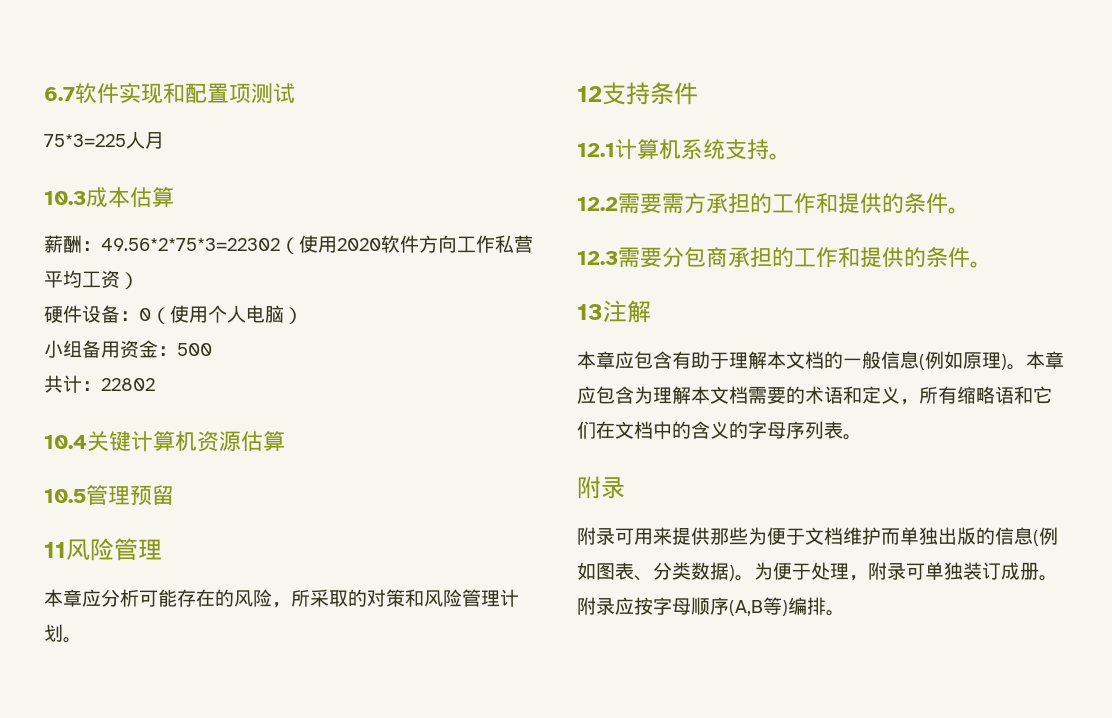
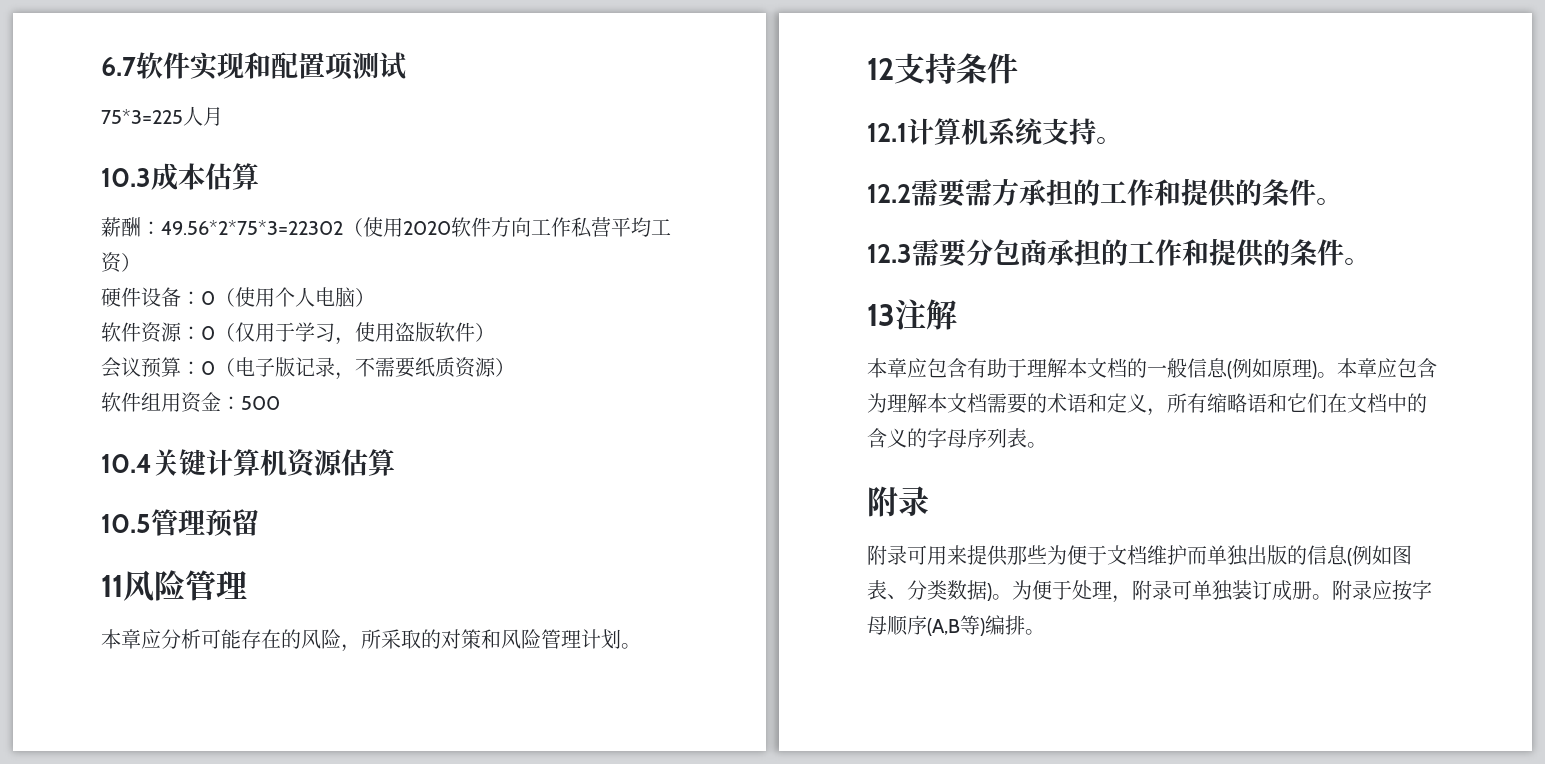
- 小组备用资金：500
+ 软件资源：0（仅用于学习，使用盗版软件）
+ 会议预算：0（电子版记录，不需要纸质资源）
+ 软件组用资金：500
- 共计：22802

